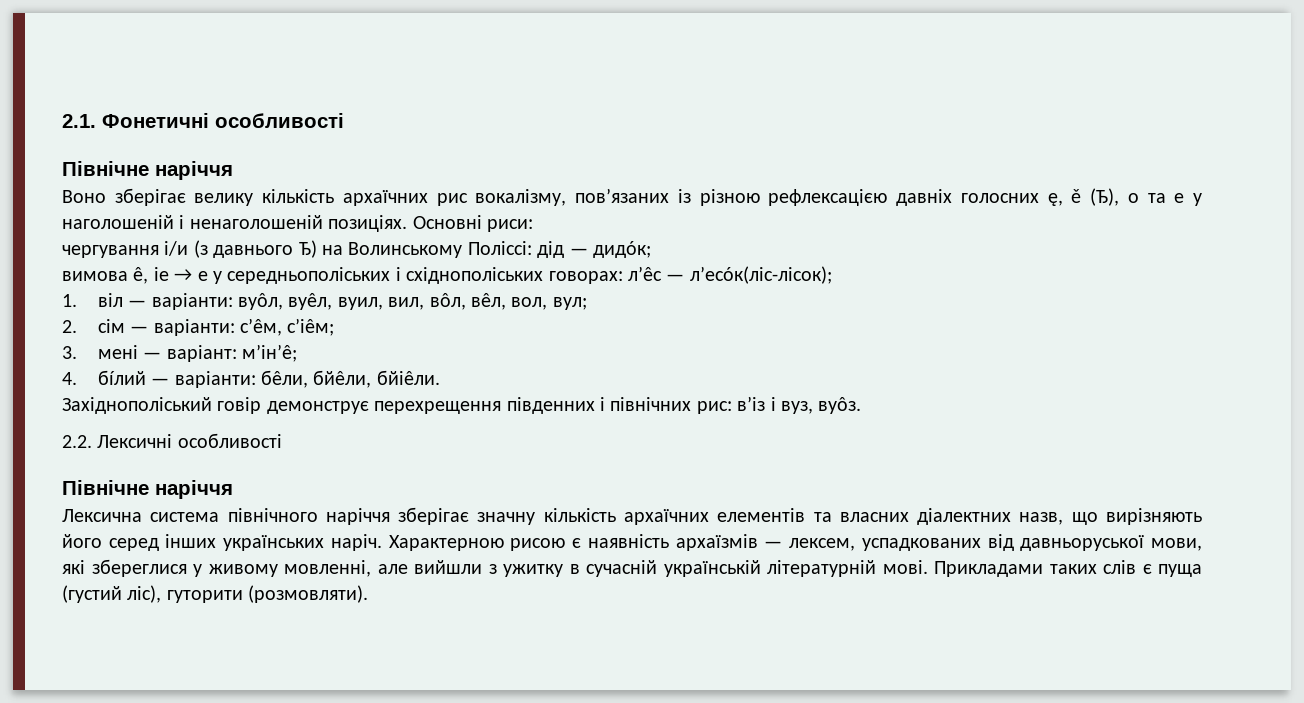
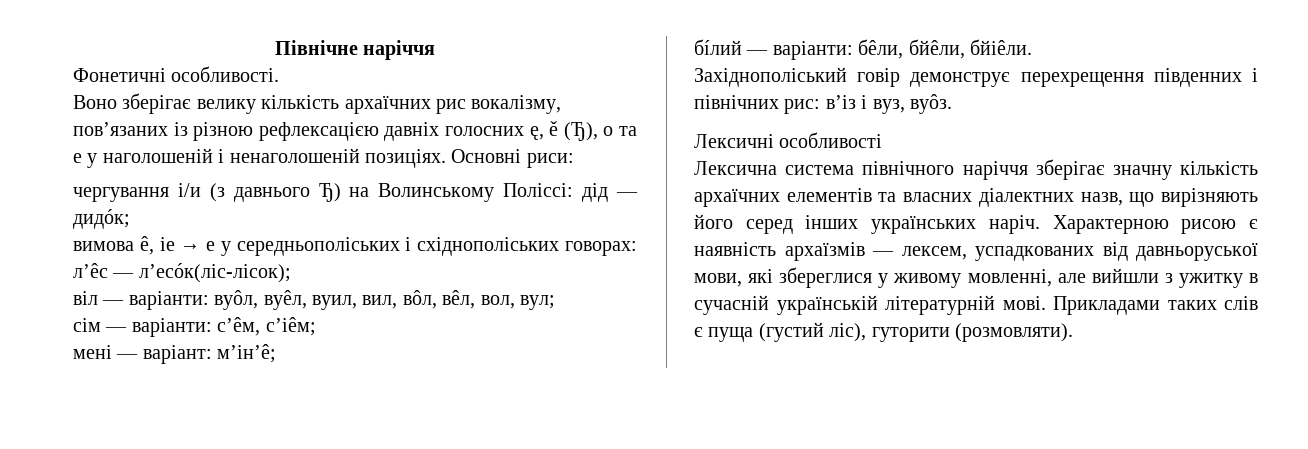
- 2.1. Фонетичні особливості
  Північне наріччя
+ Фонетичні особливості.
- 1. віл — варіанти: вуôл, вуêл, вуил, вил, вôл, вêл, вол, вул;
+ віл — варіанти: вуôл, вуêл, вуил, вил, вôл, вêл, вол, вул;
- 2. сім — варіанти: с’êм, с’іêм;
+ сім — варіанти: с’êм, с’іêм;
- 3. мені — варіант: м’ін’ê;
+ мені — варіант: м’ін’ê;
- 4. бíлий — варіанти: бêли, бйêли, бйіêли.
+ бíлий — варіанти: бêли, бйêли, бйіêли.
- 2.2. Лексичні особливості
- Північне наріччя
+ Лексичні особливості

